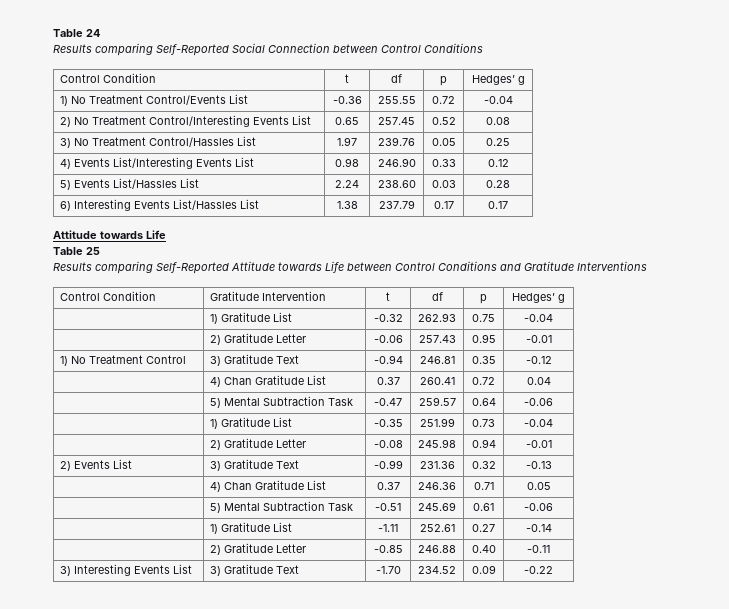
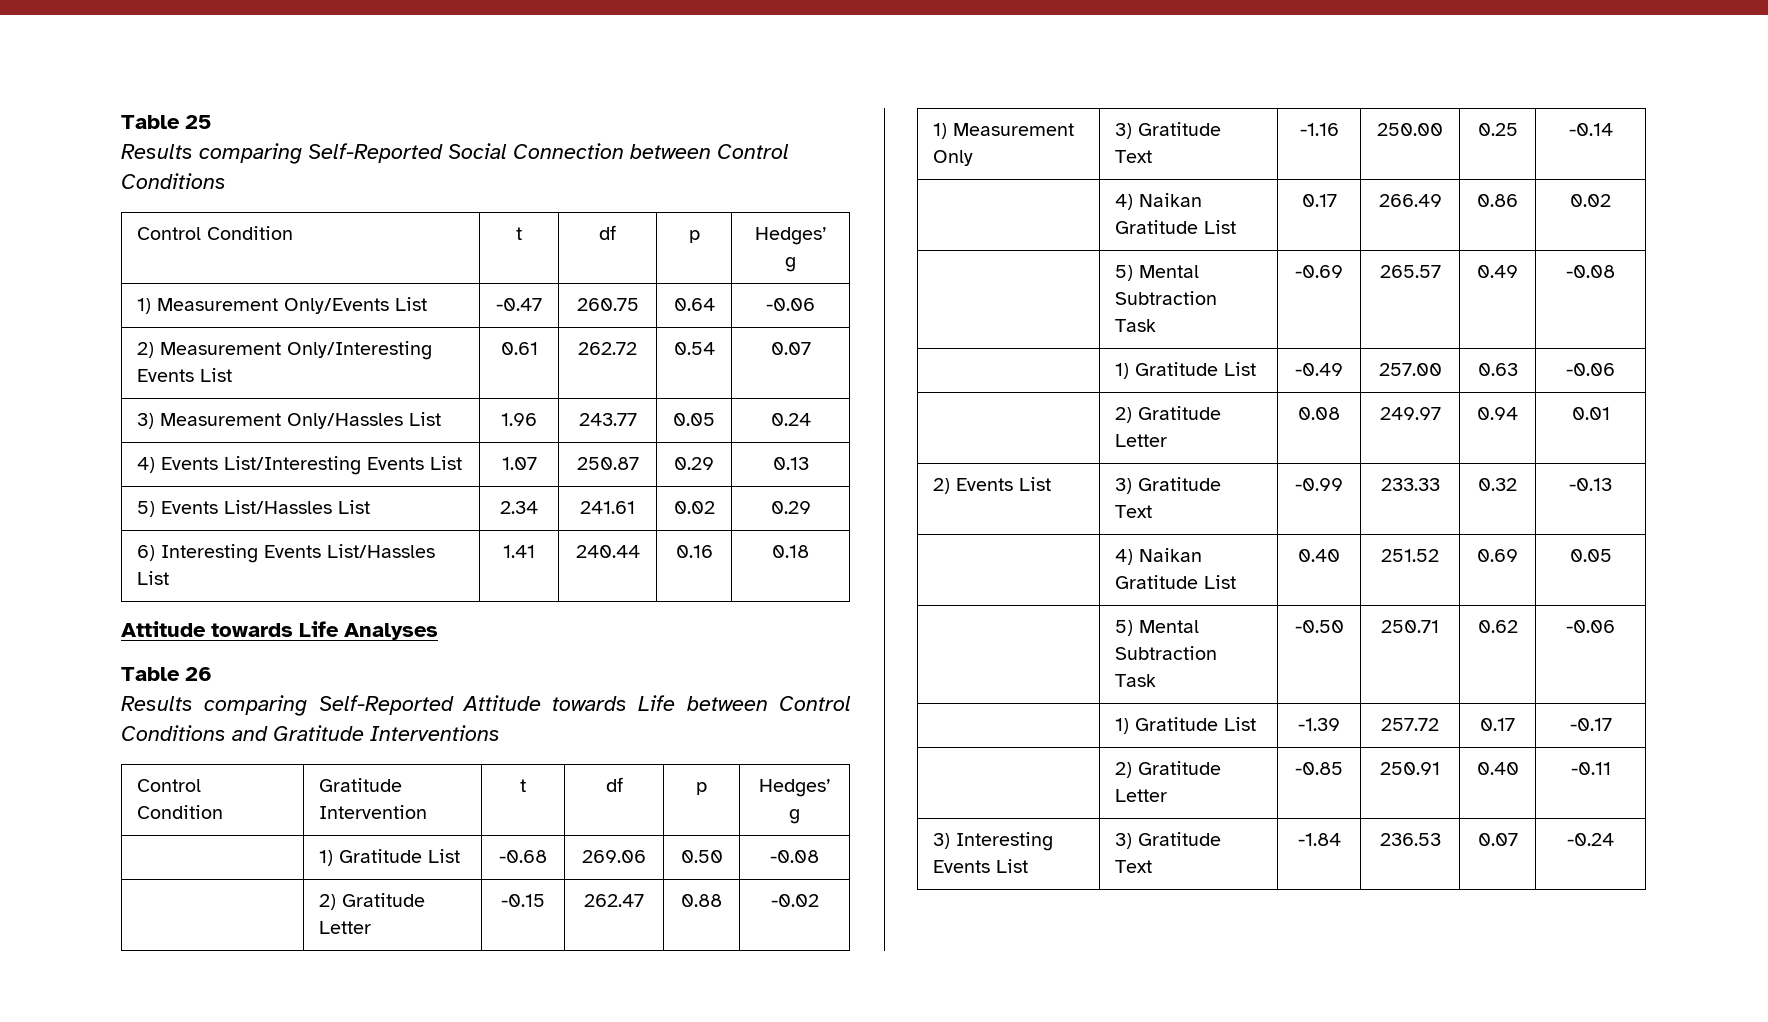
- Table 24
+ Table 25
- 1) No Treatment Control/Events List | -0.36 | 255.55 | 0.72 | -0.04
- 2) No Treatment Control/Interesting Events List | 0.65 | 257.45 | 0.52 | 0.08
- 3) No Treatment Control/Hassles List | 1.97 | 239.76 | 0.05 | 0.25
+ 1) Measurement Only/Events List | -0.47 | 260.75 | 0.64 | -0.06
+ 2) Measurement Only/Interesting Events List | 0.61 | 262.72 | 0.54 | 0.07
+ 3) Measurement Only/Hassles List | 1.96 | 243.77 | 0.05 | 0.24
- 4) Events List/Interesting Events List | 0.98 | 246.90 | 0.33 | 0.12
+ 4) Events List/Interesting Events List | 1.07 | 250.87 | 0.29 | 0.13
- 5) Events List/Hassles List | 2.24 | 238.60 | 0.03 | 0.28
+ 5) Events List/Hassles List | 2.34 | 241.61 | 0.02 | 0.29
- 6) Interesting Events List/Hassles List | 1.38 | 237.79 | 0.17 | 0.17
- Attitude towards Life
- Table 25
+ 6) Interesting Events List/Hassles List | 1.41 | 240.44 | 0.16 | 0.18
+ Attitude towards Life Analyses
+ Table 26
- | 1) Gratitude List | -0.32 | 262.93 | 0.75 | -0.04
- | 2) Gratitude Letter | -0.06 | 257.43 | 0.95 | -0.01
- 1) No Treatment Control | 3) Gratitude Text | -0.94 | 246.81 | 0.35 | -0.12
- | 4) Chan Gratitude List | 0.37 | 260.41 | 0.72 | 0.04
- | 5) Mental Subtraction Task | -0.47 | 259.57 | 0.64 | -0.06
- | 1) Gratitude List | -0.35 | 251.99 | 0.73 | -0.04
- | 2) Gratitude Letter | -0.08 | 245.98 | 0.94 | -0.01
+ | 1) Gratitude List | -0.68 | 269.06 | 0.50 | -0.08
+ | 2) Gratitude Letter | -0.15 | 262.47 | 0.88 | -0.02
+ 1) Measurement Only | 3) Gratitude Text | -1.16 | 250.00 | 0.25 | -0.14
+ | 4) Naikan Gratitude List | 0.17 | 266.49 | 0.86 | 0.02
+ | 5) Mental Subtraction Task | -0.69 | 265.57 | 0.49 | -0.08
+ | 1) Gratitude List | -0.49 | 257.00 | 0.63 | -0.06
+ | 2) Gratitude Letter | 0.08 | 249.97 | 0.94 | 0.01
- 2) Events List | 3) Gratitude Text | -0.99 | 231.36 | 0.32 | -0.13
+ 2) Events List | 3) Gratitude Text | -0.99 | 233.33 | 0.32 | -0.13
- | 4) Chan Gratitude List | 0.37 | 246.36 | 0.71 | 0.05
+ | 4) Naikan Gratitude List | 0.40 | 251.52 | 0.69 | 0.05
- | 5) Mental Subtraction Task | -0.51 | 245.69 | 0.61 | -0.06
- | 1) Gratitude List | -1.11 | 252.61 | 0.27 | -0.14
+ | 5) Mental Subtraction Task | -0.50 | 250.71 | 0.62 | -0.06
+ | 1) Gratitude List | -1.39 | 257.72 | 0.17 | -0.17
- | 2) Gratitude Letter | -0.85 | 246.88 | 0.40 | -0.11
+ | 2) Gratitude Letter | -0.85 | 250.91 | 0.40 | -0.11
- 3) Interesting Events List | 3) Gratitude Text | -1.70 | 234.52 | 0.09 | -0.22
+ 3) Interesting Events List | 3) Gratitude Text | -1.84 | 236.53 | 0.07 | -0.24

